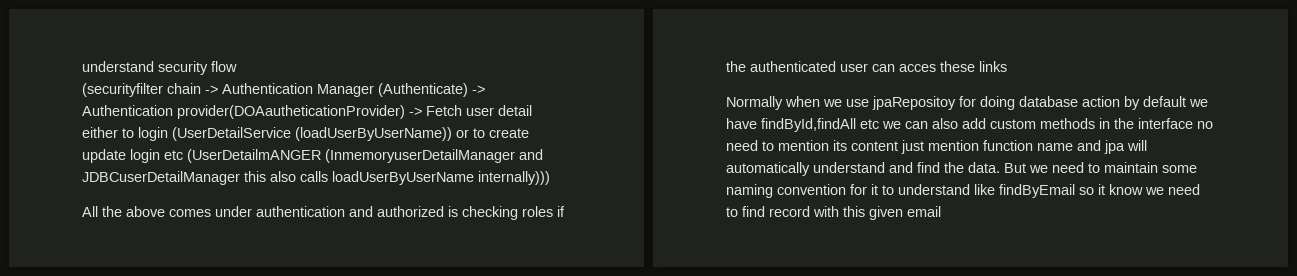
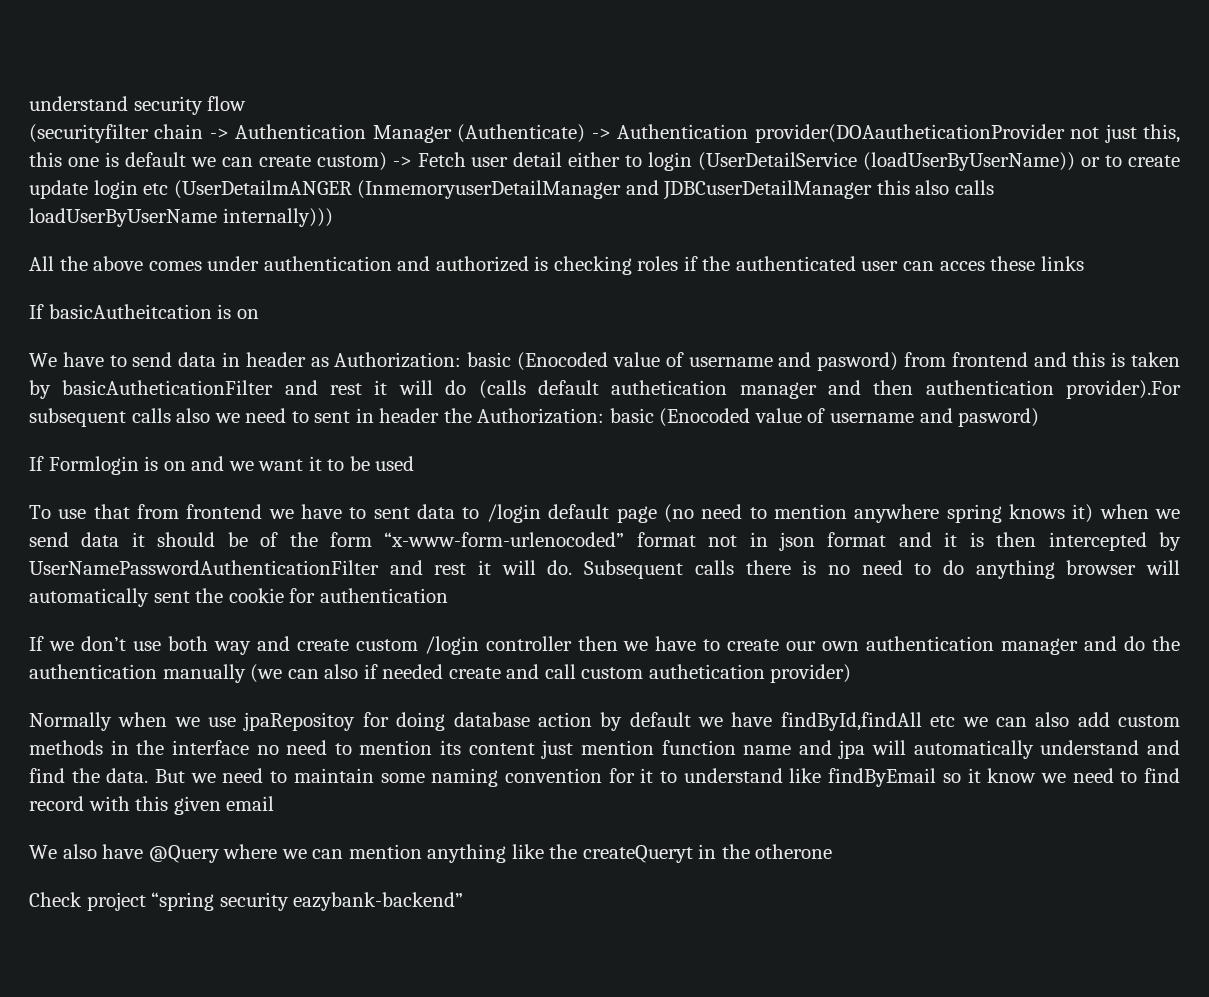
- (securityfilter chain -> Authentication Manager (Authenticate) -> Authentication provider(DOAautheticationProvider) -> Fetch user detail either to login (UserDetailService (loadUserByUserName)) or to create update login etc (UserDetailmANGER (InmemoryuserDetailManager and JDBCuserDetailManager this also calls loadUserByUserName internally)))
+ (securityfilter chain -> Authentication Manager (Authenticate) -> Authentication provider(DOAautheticationProvider not just this, this one is default we can create custom) -> Fetch user detail either to login (UserDetailService (loadUserByUserName)) or to create update login etc (UserDetailmANGER (InmemoryuserDetailManager and JDBCuserDetailManager this also calls loadUserByUserName internally)))
+ If basicAutheitcation is on
+ We have to send data in header as Authorization: basic (Enocoded value of username and pasword) from frontend and this is taken by basicAutheticationFilter and rest it will do (calls default authetication manager and then authentication provider).For subsequent calls also we need to sent in header the Authorization: basic (Enocoded value of username and pasword)
+ If Formlogin is on and we want it to be used
+ To use that from frontend we have to sent data to /login default page (no need to mention anywhere spring knows it) when we send data it should be of the form “x-www-form-urlenocoded” format not in json format and it is then intercepted by UserNamePasswordAuthenticationFilter and rest it will do. Subsequent calls there is no need to do anything browser will automatically sent the cookie for authentication
+ If we don’t use both way and create custom /login controller then we have to create our own authentication manager and do the authentication manually (we can also if needed create and call custom authetication provider)
+ We also have @Query where we can mention anything like the createQueryt in the otherone
+ Check project “spring security eazybank-backend”

